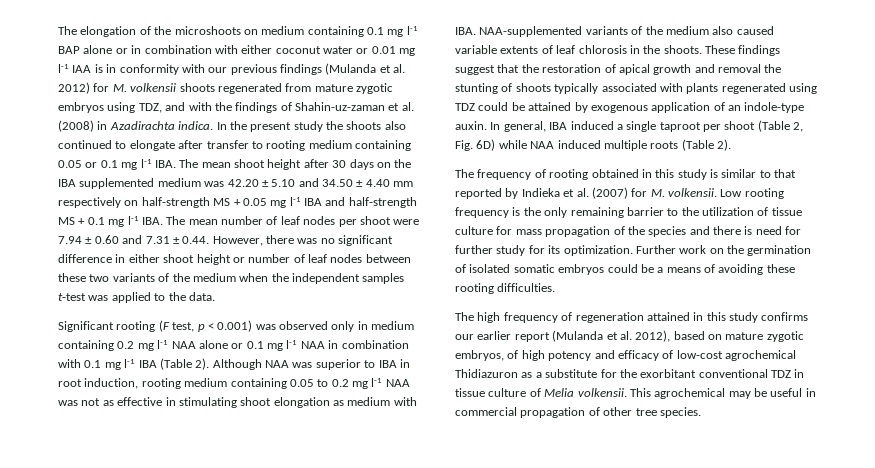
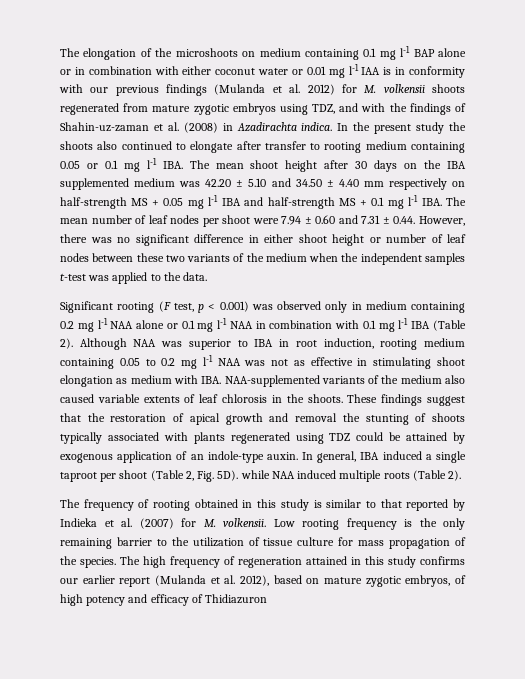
- In general, IBA induced a single taproot per shoot (Table 2, Fig. 6D) while NAA induced multiple roots (Table 2).
+ In general, IBA induced a single taproot per shoot (Table 2, Fig. 5D). while NAA induced multiple roots (Table 2).
- Low rooting frequency is the only remaining barrier to the utilization of tissue culture for mass propagation of the species and there is need for further study for its optimization. Further work on the germination of isolated somatic embryos could be a means of avoiding these rooting difficulties.
- The high frequency of regeneration attained in this study confirms our earlier report (Mulanda et al. 2012), based on mature zygotic embryos, of high potency and efficacy of low-cost agrochemical Thidiazuron as a substitute for the exorbitant conventional TDZ in tissue culture of Melia volkensii. This agrochemical may be useful in commercial propagation of other tree species.
+ Low rooting frequency is the only remaining barrier to the utilization of tissue culture for mass propagation of the species. The high frequency of regeneration attained in this study confirms our earlier report (Mulanda et al. 2012), based on mature zygotic embryos, of high potency and efficacy of Thidiazuron

